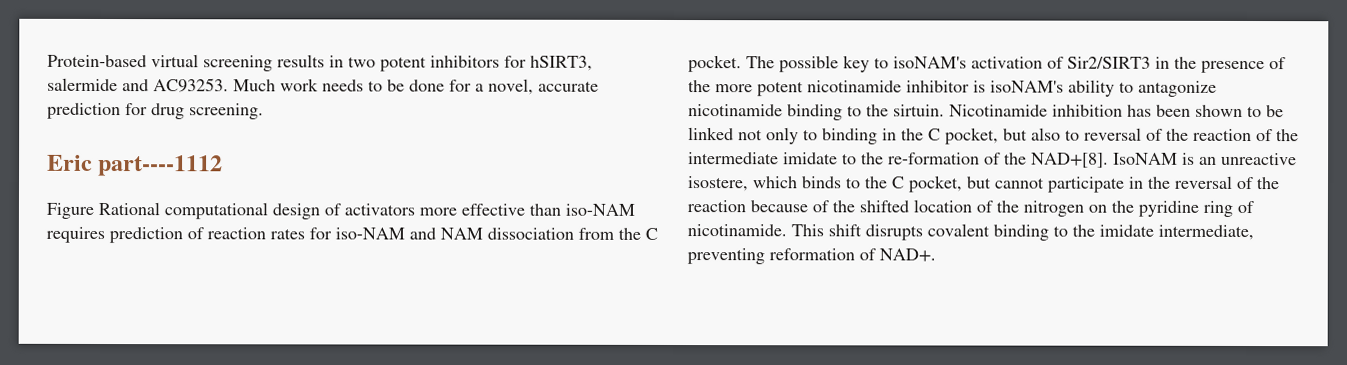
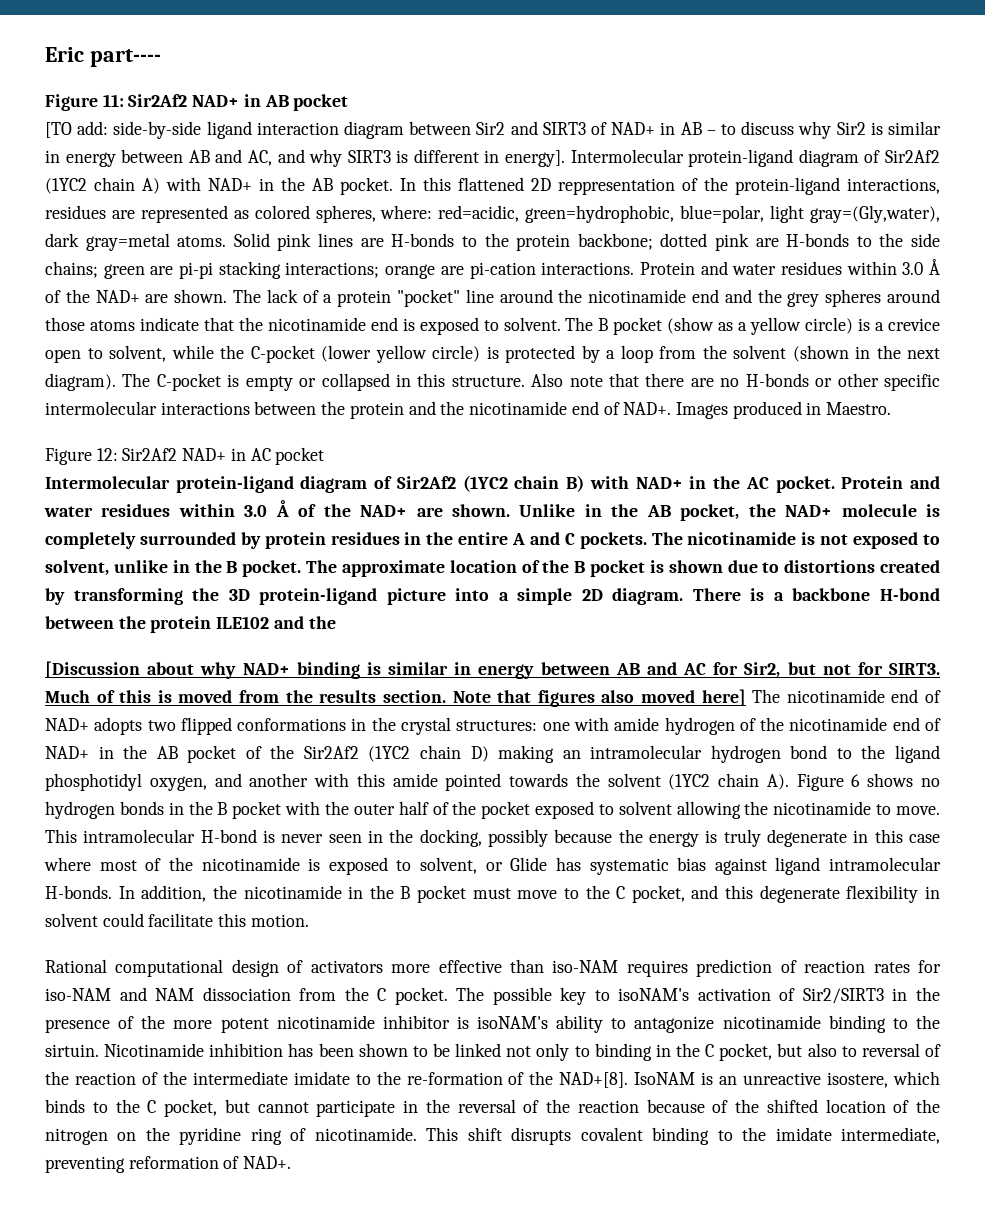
- Protein-based virtual screening results in two potent inhibitors for hSIRT3, salermide and AC93253. Much work needs to be done for a novel, accurate prediction for drug screening.
- Eric part----1112
- Figure Rational computational design of activators more effective than iso-NAM requires prediction of reaction rates for iso-NAM and NAM dissociation from the C pocket.
+ Eric part----
+ Figure 11: Sir2Af2 NAD+ in AB pocket
+ [TO add: side-by-side ligand interaction diagram between Sir2 and SIRT3 of NAD+ in AB – to discuss why Sir2 is similar in energy between AB and AC, and why SIRT3 is different in energy]. Intermolecular protein-ligand diagram of Sir2Af2 (1YC2 chain A) with NAD+ in the AB pocket. In this flattened 2D reppresentation of the protein-ligand interactions, residues are represented as colored spheres, where: red=acidic, green=hydrophobic, blue=polar, light gray=(Gly,water), dark gray=metal atoms. Solid pink lines are H-bonds to the protein backbone; dotted pink are H-bonds to the side chains; green are pi-pi stacking interactions; orange are pi-cation interactions. Protein and water residues within 3.0 Å of the NAD+ are shown. The lack of a protein "pocket" line around the nicotinamide end and the grey spheres around those atoms indicate that the nicotinamide end is exposed to solvent. The B pocket (show as a yellow circle) is a crevice open to solvent, while the C-pocket (lower yellow circle) is protected by a loop from the solvent (shown in the next diagram). The C-pocket is empty or collapsed in this structure. Also note that there are no H-bonds or other specific intermolecular interactions between the protein and the nicotinamide end of NAD+. Images produced in Maestro.
+ Figure 12: Sir2Af2 NAD+ in AC pocket
+ Intermolecular protein-ligand diagram of Sir2Af2 (1YC2 chain B) with NAD+ in the AC pocket. Protein and water residues within 3.0 Å of the NAD+ are shown. Unlike in the AB pocket, the NAD+ molecule is completely surrounded by protein residues in the entire A and C pockets. The nicotinamide is not exposed to solvent, unlike in the B pocket. The approximate location of the B pocket is shown due to distortions created by transforming the 3D protein-ligand picture into a simple 2D diagram. There is a backbone H-bond between the protein ILE102 and the
+ [Discussion about why NAD+ binding is similar in energy between AB and AC for Sir2, but not for SIRT3. Much of this is moved from the results section. Note that figures also moved here] The nicotinamide end of NAD+ adopts two flipped conformations in the crystal structures: one with amide hydrogen of the nicotinamide end of NAD+ in the AB pocket of the Sir2Af2 (1YC2 chain D) making an intramolecular hydrogen bond to the ligand phosphotidyl oxygen, and another with this amide pointed towards the solvent (1YC2 chain A). Figure 6 shows no hydrogen bonds in the B pocket with the outer half of the pocket exposed to solvent allowing the nicotinamide to move. This intramolecular H-bond is never seen in the docking, possibly because the energy is truly degenerate in this case where most of the nicotinamide is exposed to solvent, or Glide has systematic bias against ligand intramolecular H-bonds. In addition, the nicotinamide in the B pocket must move to the C pocket, and this degenerate flexibility in solvent could facilitate this motion.
+ Rational computational design of activators more effective than iso-NAM requires prediction of reaction rates for iso-NAM and NAM dissociation from the C pocket.

